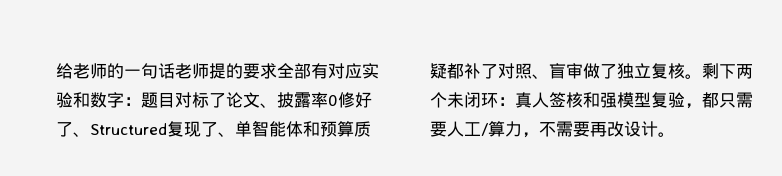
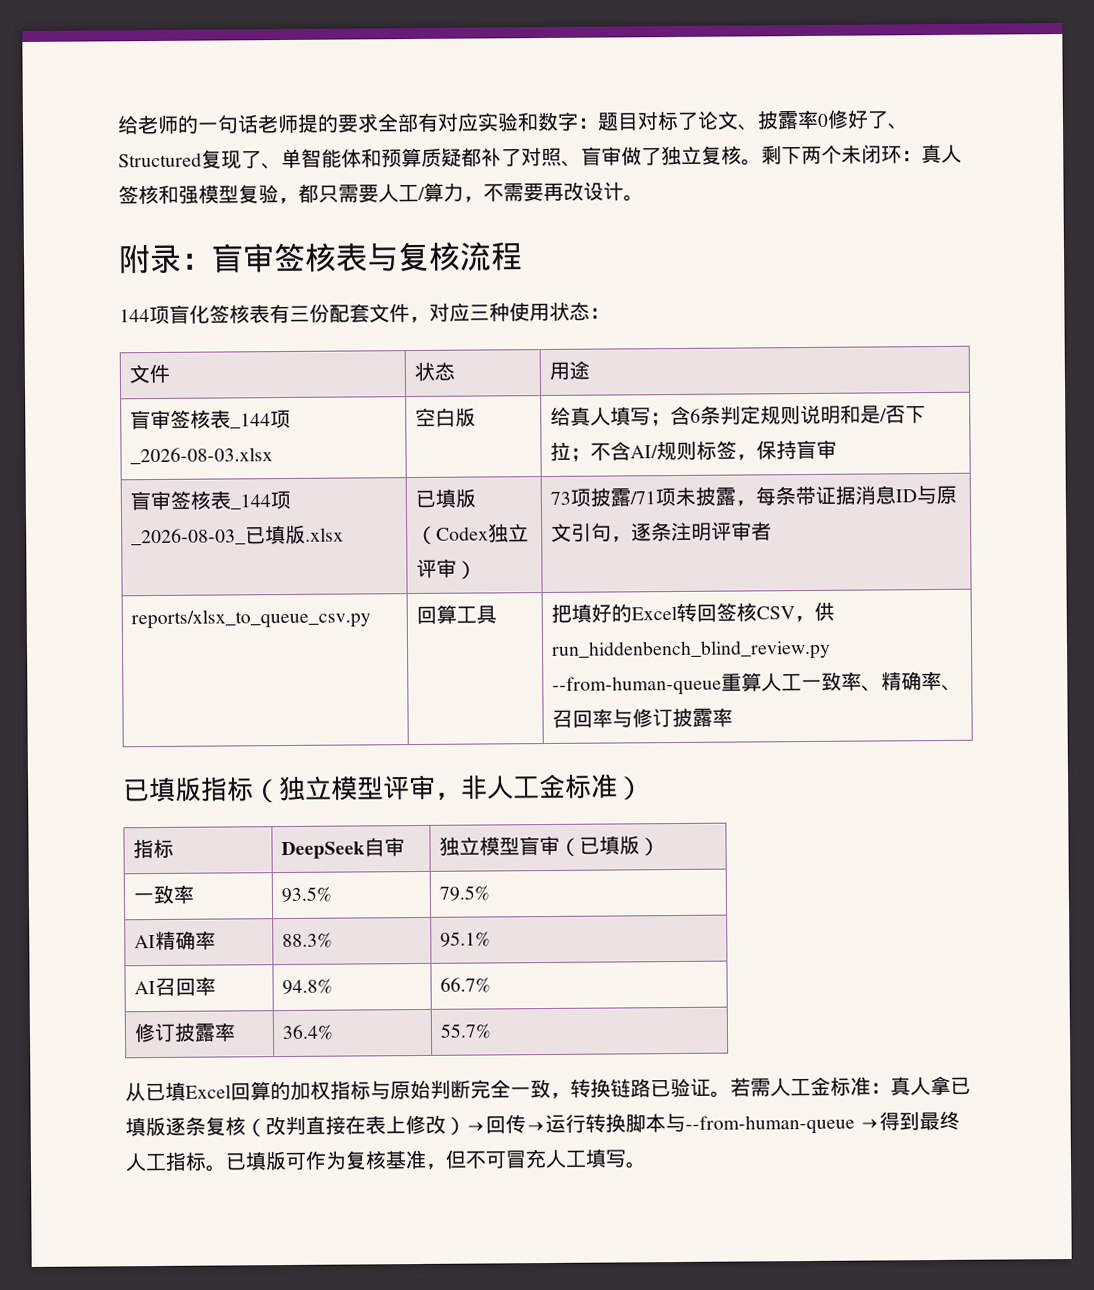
+ 附录：盲审签核表与复核流程
+ 144项盲化签核表有三份配套文件，对应三种使用状态：
+ 文件 | 状态 | 用途
+ 盲审签核表_144项_2026-08-03.xlsx | 空白版 | 给真人填写；含6条判定规则说明和是/否下拉；不含AI/规则标签，保持盲审
+ 盲审签核表_144项_2026-08-03_已填版.xlsx | 已填版（Codex独立评审） | 73项披露/71项未披露，每条带证据消息ID与原文引句，逐条注明评审者
+ reports/xlsx_to_queue_csv.py | 回算工具 | 把填好的Excel转回签核CSV，供run_hiddenbench_blind_review.py --from-human-queue重算人工一致率、精确率、召回率与修订披露率
+ 已填版指标（独立模型评审，非人工金标准）
+ 指标 | DeepSeek自审 | 独立模型盲审（已填版）
+ 一致率 | 93.5% | 79.5%
+ AI精确率 | 88.3% | 95.1%
+ AI召回率 | 94.8% | 66.7%
+ 修订披露率 | 36.4% | 55.7%
+ 从已填Excel回算的加权指标与原始判断完全一致，转换链路已验证。若需人工金标准：真人拿已填版逐条复核（改判直接在表上修改）→回传→运行转换脚本与--from-human-queue →得到最终人工指标。已填版可作为复核基准，但不可冒充人工填写。

